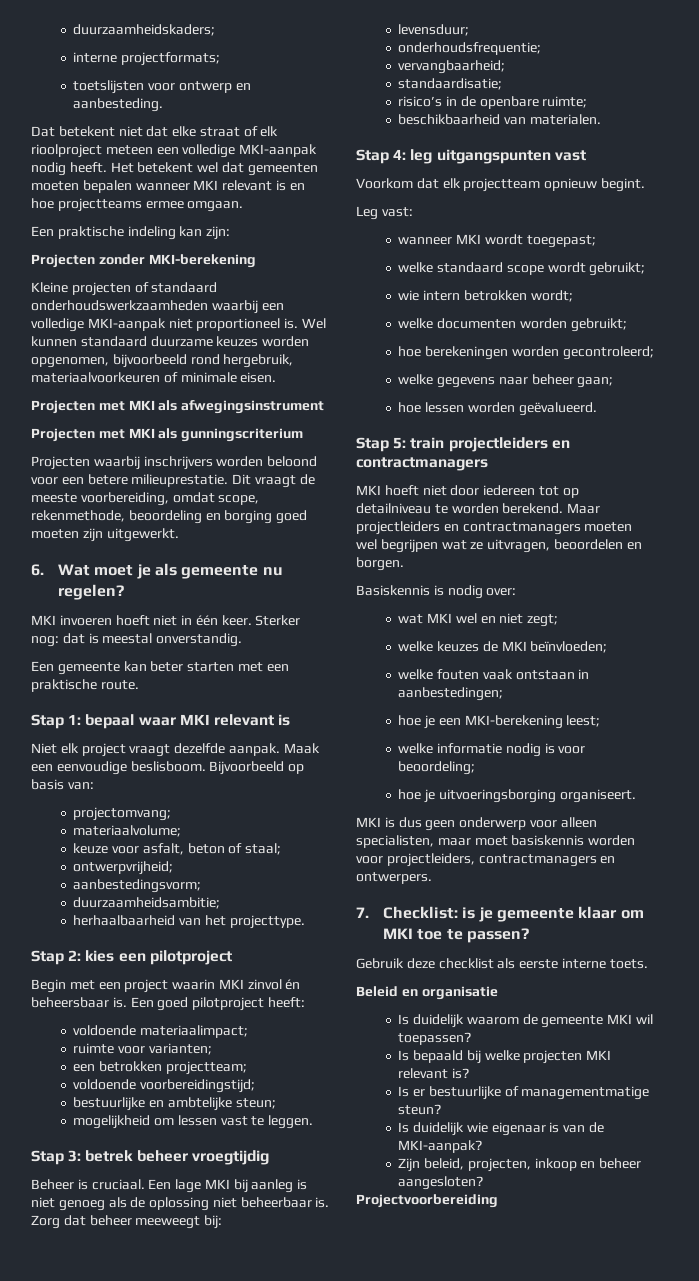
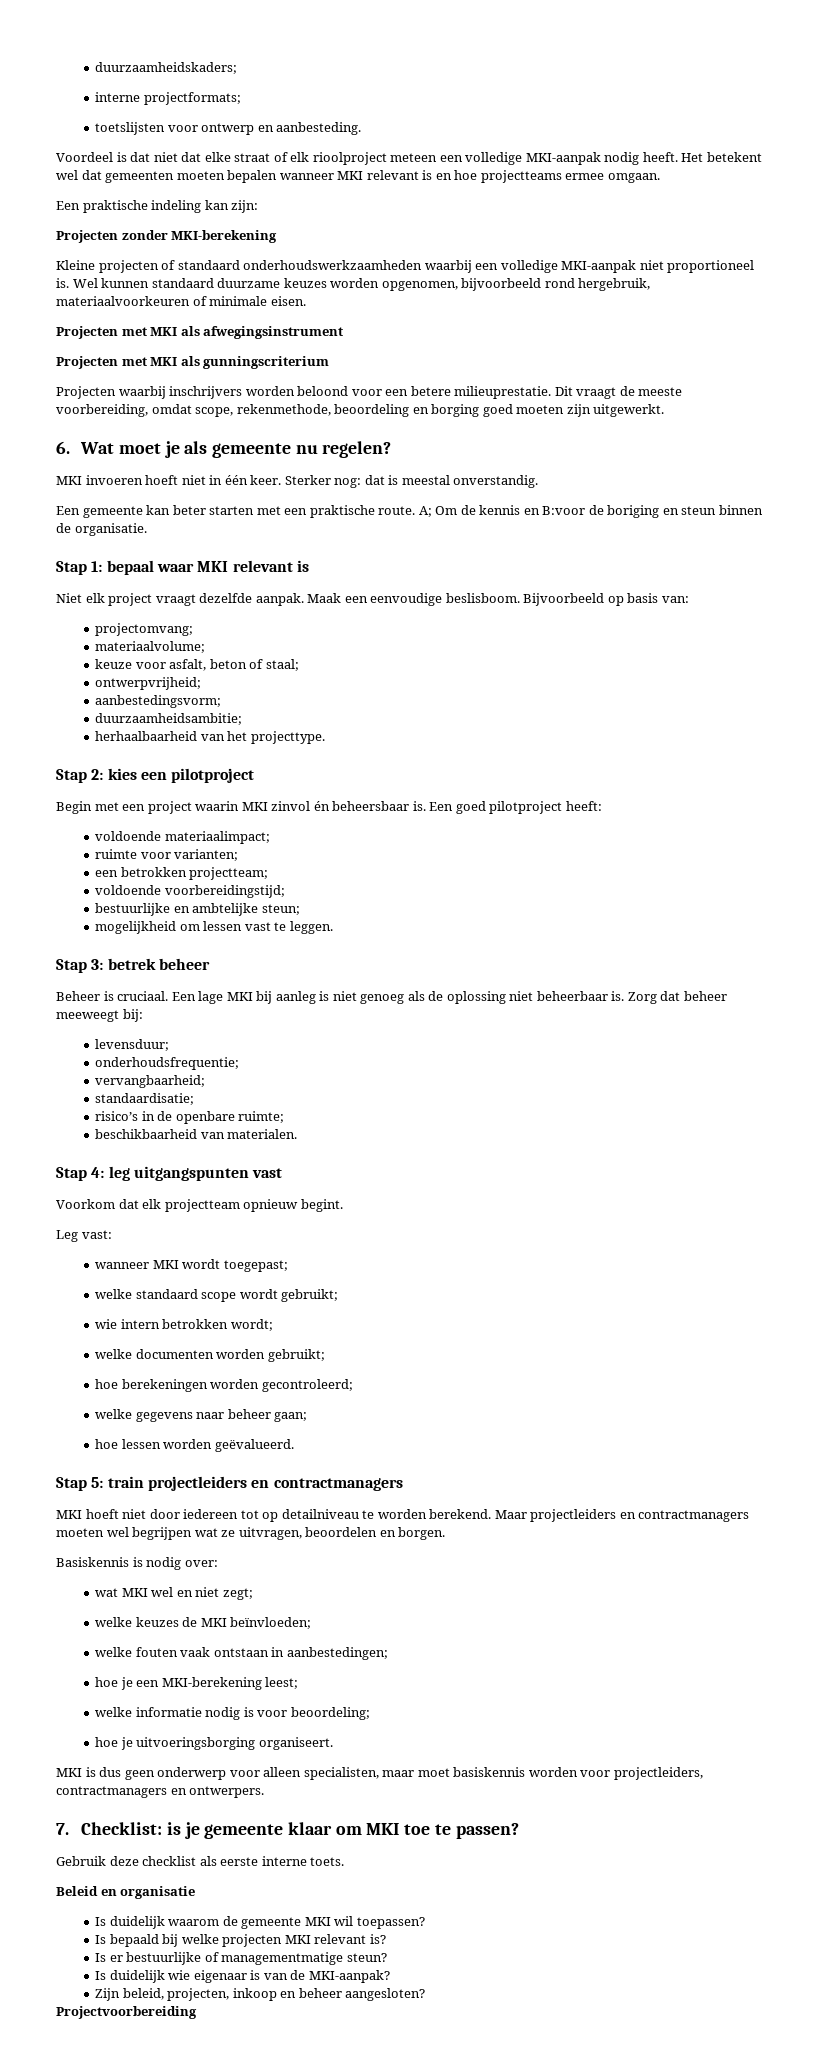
- Dat betekent niet dat elke straat of elk rioolproject meteen een volledige MKI-aanpak nodig heeft.
+ Voordeel is dat niet dat elke straat of elk rioolproject meteen een volledige MKI-aanpak nodig heeft.
+ A; Om de kennis en B:voor de boriging en steun binnen de organisatie.
- Stap 3: betrek beheer vroegtijdig
+ Stap 3: betrek beheer

